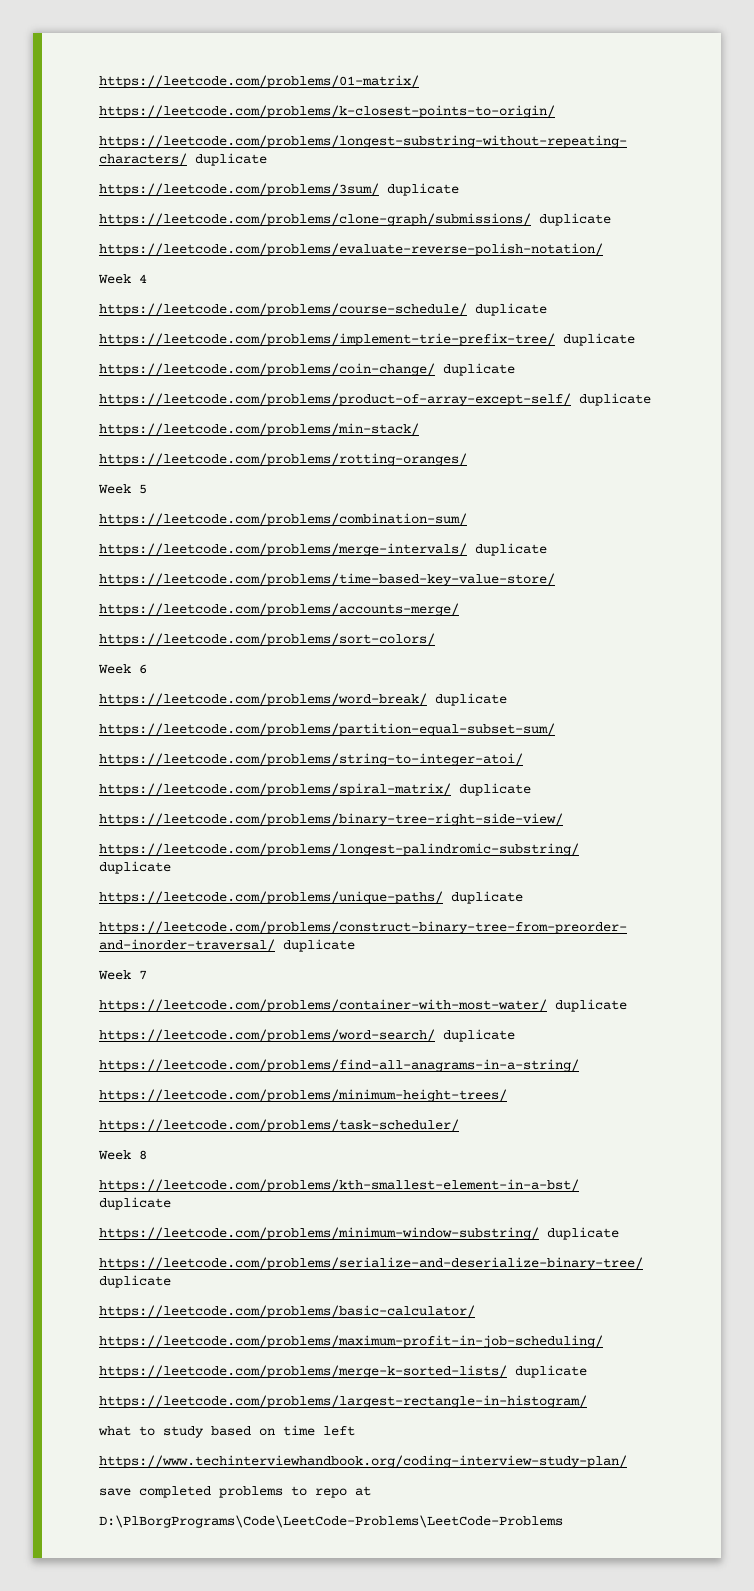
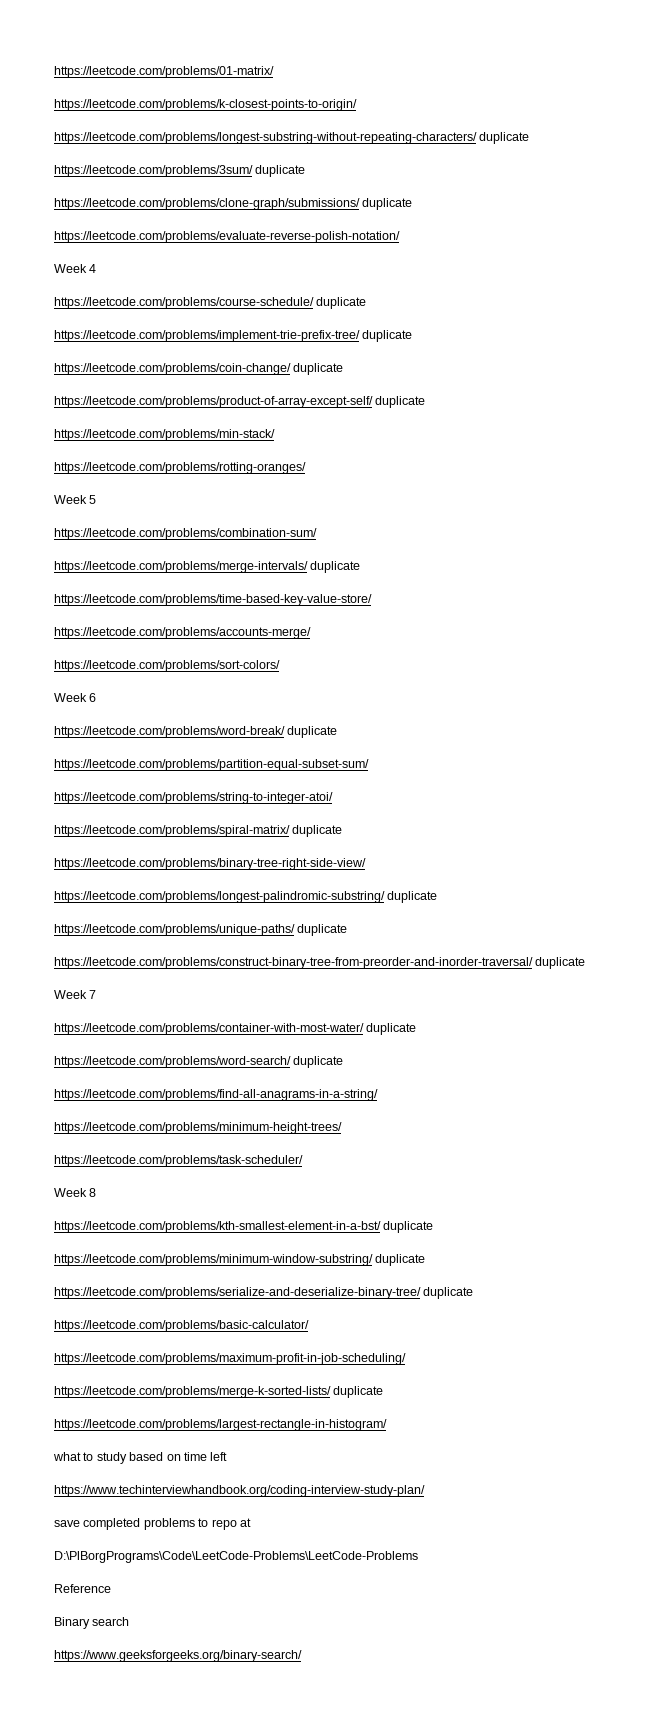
+ Reference
+ Binary search
+ https://www.geeksforgeeks.org/binary-search/

